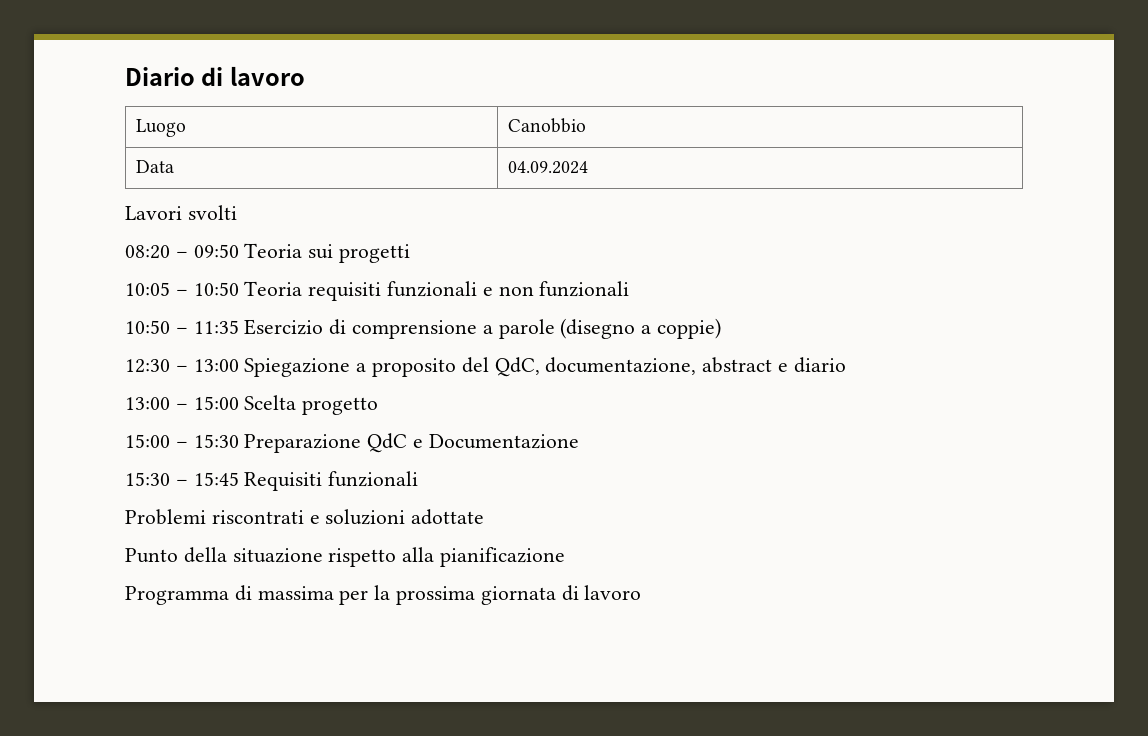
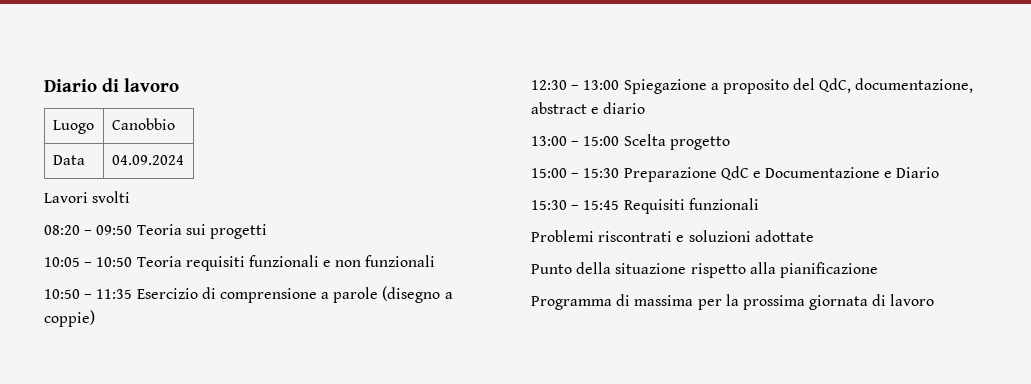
- 15:00 – 15:30 Preparazione QdC e Documentazione
+ 15:00 – 15:30 Preparazione QdC e Documentazione e Diario

